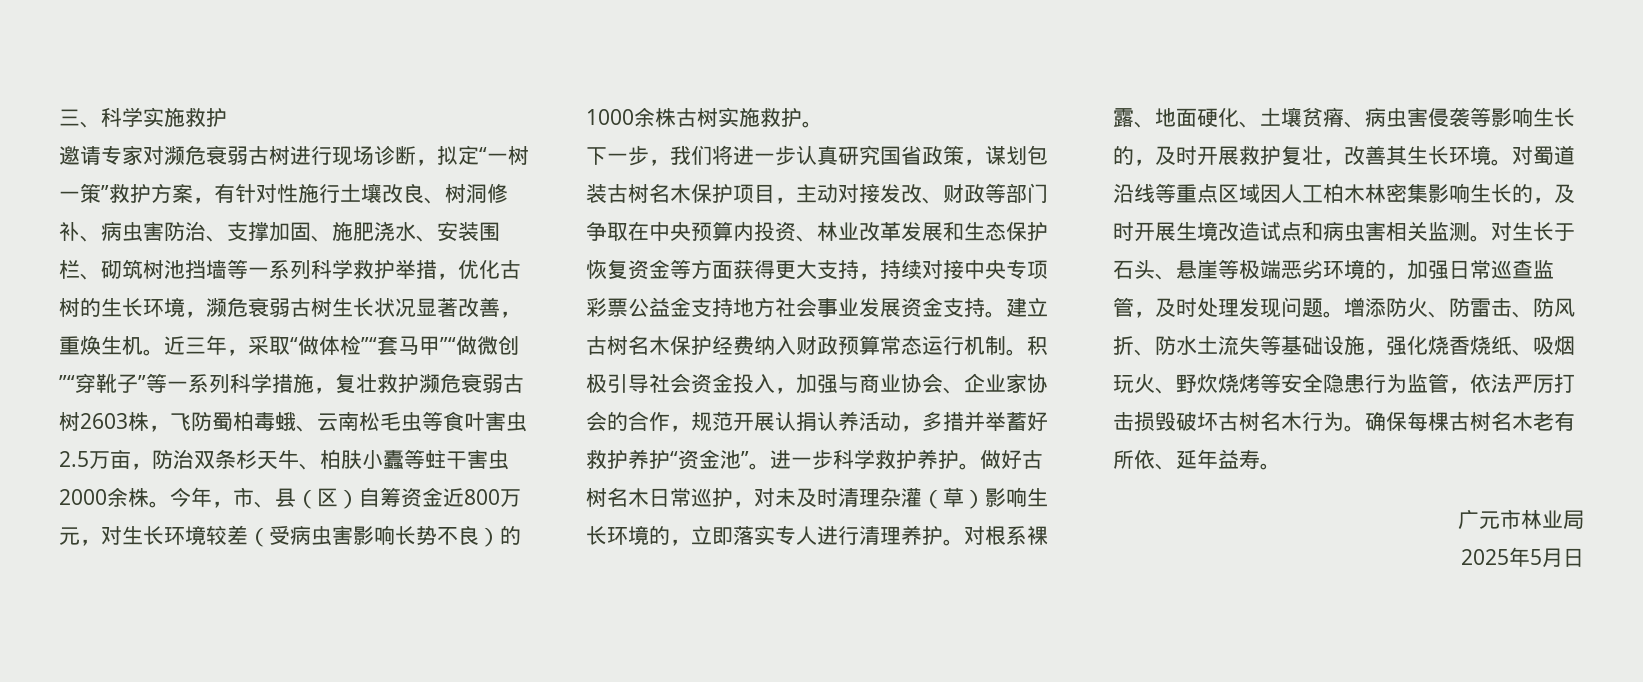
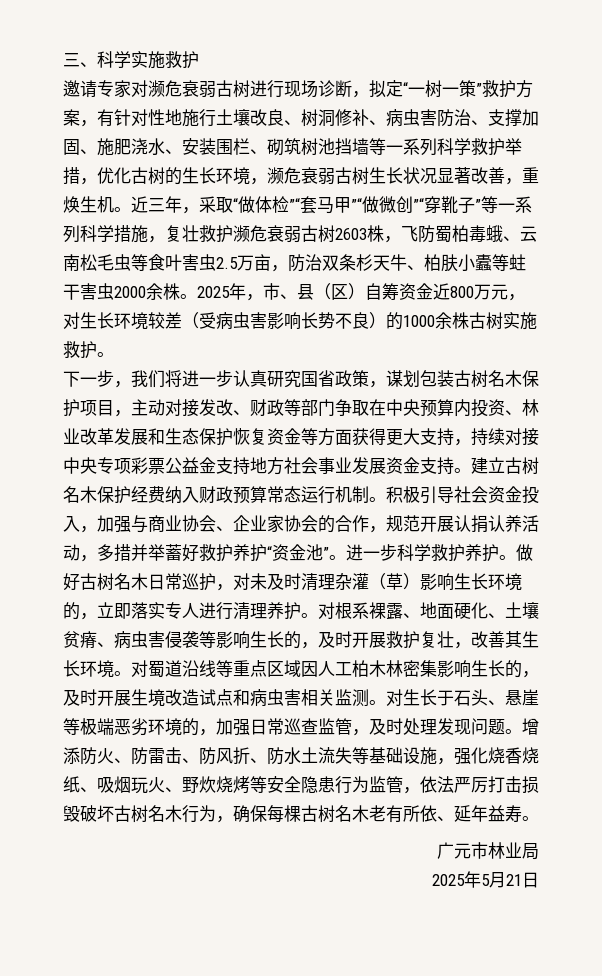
- 邀请专家对濒危衰弱古树进行现场诊断，拟定“一树一策”救护方案，有针对性施行土壤改良、树洞修补、病虫害防治、支撑加固、施肥浇水、安装围栏、砌筑树池挡墙等一系列科学救护举措，优化古树的生长环境，濒危衰弱古树生长状况显著改善，重焕生机。
+ 邀请专家对濒危衰弱古树进行现场诊断，拟定“一树一策”救护方案，有针对性地施行土壤改良、树洞修补、病虫害防治、支撑加固、施肥浇水、安装围栏、砌筑树池挡墙等一系列科学救护举措，优化古树的生长环境，濒危衰弱古树生长状况显著改善，重焕生机。
- 今年，市、县（区）自筹资金近800万元，对生长环境较差（受病虫害影响长势不良）的1000余株古树实施救护。
+ 2025年，市、县（区）自筹资金近800万元，对生长环境较差（受病虫害影响长势不良）的1000余株古树实施救护。
- 增添防火、防雷击、防风折、防水土流失等基础设施，强化烧香烧纸、吸烟玩火、野炊烧烤等安全隐患行为监管，依法严厉打击损毁破坏古树名木行为。确保每棵古树名木老有所依、延年益寿。
+ 增添防火、防雷击、防风折、防水土流失等基础设施，强化烧香烧纸、吸烟玩火、野炊烧烤等安全隐患行为监管，依法严厉打击损毁破坏古树名木行为，确保每棵古树名木老有所依、延年益寿。
- 2025年5月日
+ 2025年5月21日

